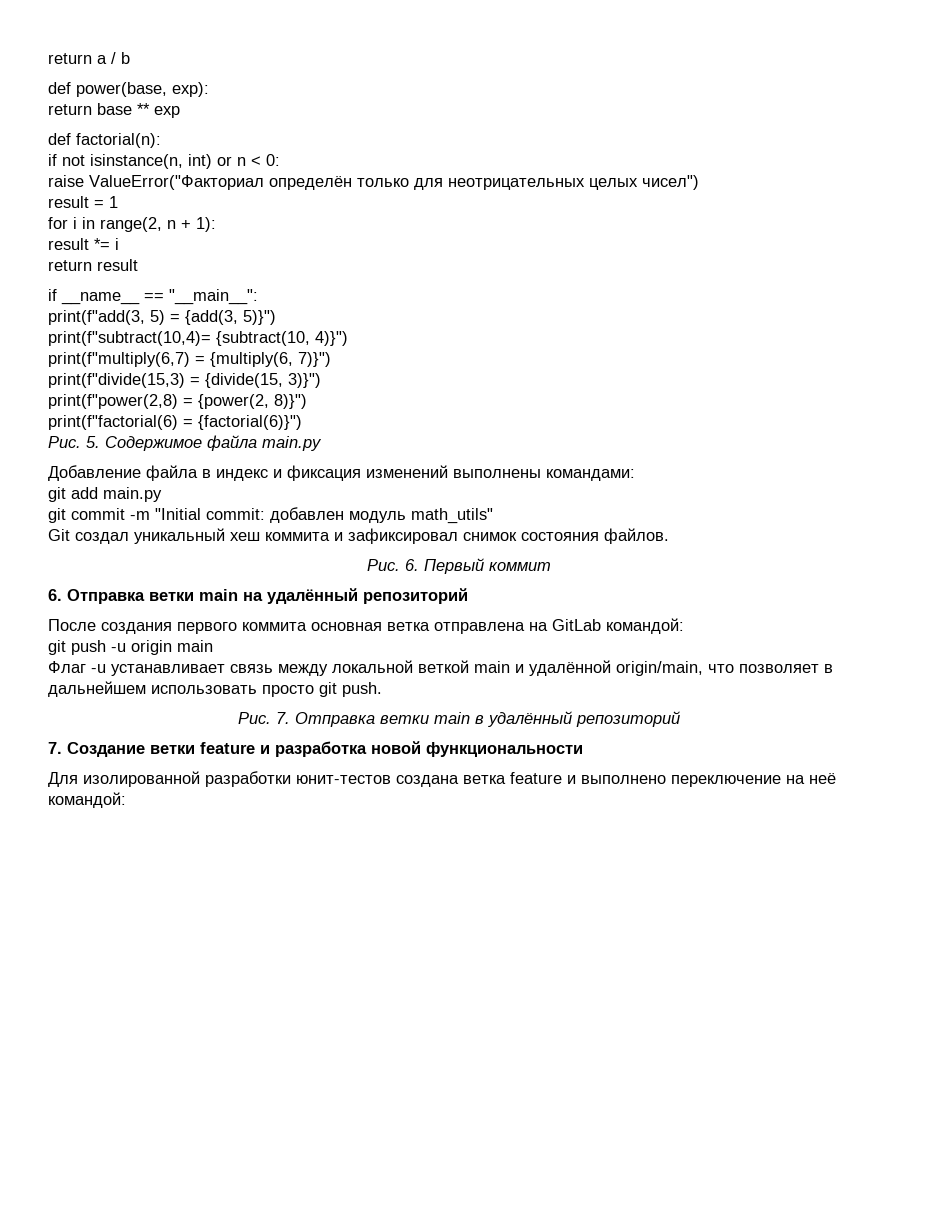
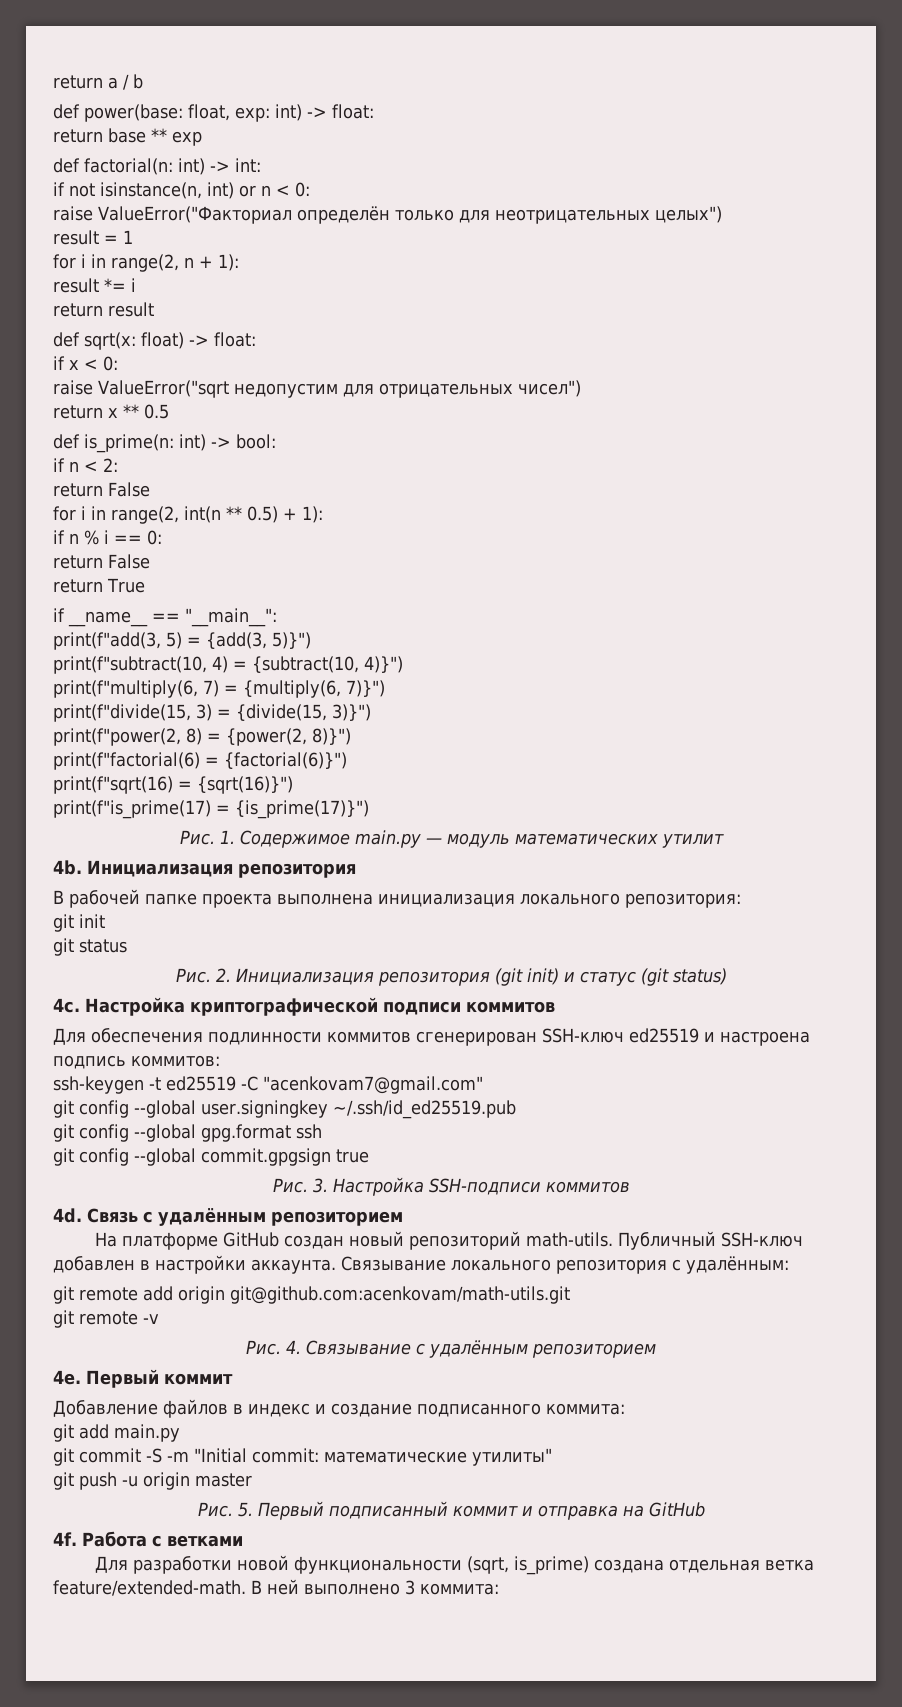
- def power(base, exp):
+ def power(base: float, exp: int) -> float:
- def factorial(n):
+ def factorial(n: int) -> int:
- raise ValueError("Факториал определён только для неотрицательных целых чисел")
+ raise ValueError("Факториал определён только для неотрицательных целых")
+ def sqrt(x: float) -> float:
+ if x < 0:
+ raise ValueError("sqrt недопустим для отрицательных чисел")
+ return x ** 0.5
+ def is_prime(n: int) -> bool:
+ if n < 2:
+ return False
+ for i in range(2, int(n ** 0.5) + 1):
+ if n % i == 0:
+ return False
+ return True
- print(f"subtract(10,4)= {subtract(10, 4)}")
+ print(f"subtract(10, 4) = {subtract(10, 4)}")
- print(f"multiply(6,7) = {multiply(6, 7)}")
+ print(f"multiply(6, 7) = {multiply(6, 7)}")
- print(f"divide(15,3) = {divide(15, 3)}")
+ print(f"divide(15, 3) = {divide(15, 3)}")
- print(f"power(2,8) = {power(2, 8)}")
+ print(f"power(2, 8) = {power(2, 8)}")
- Рис. 5. Содержимое файла main.py
+ print(f"sqrt(16) = {sqrt(16)}")
+ print(f"is_prime(17) = {is_prime(17)}")
+ Рис. 1. Содержимое main.py — модуль математических утилит
+ 4b. Инициализация репозитория
+ В рабочей папке проекта выполнена инициализация локального репозитория:
+ git init
+ git status
+ Рис. 2. Инициализация репозитория (git init) и статус (git status)
+ 4c. Настройка криптографической подписи коммитов
+ Для обеспечения подлинности коммитов сгенерирован SSH-ключ ed25519 и настроена подпись коммитов:
+ ssh-keygen -t ed25519 -C "acenkovam7@gmail.com"
+ git config --global user.signingkey ~/.ssh/id_ed25519.pub
+ git config --global gpg.format ssh
+ git config --global commit.gpgsign true
+ Рис. 3. Настройка SSH-подписи коммитов
+ 4d. Связь с удалённым репозиторием
+ На платформе GitHub создан новый репозиторий math-utils. Публичный SSH-ключ добавлен в настройки аккаунта. Связывание локального репозитория с удалённым:
+ git remote add origin git@github.com:acenkovam/math-utils.git
+ git remote -v
+ Рис. 4. Связывание с удалённым репозиторием
+ 4e. Первый коммит
- Добавление файла в индекс и фиксация изменений выполнены командами:
+ Добавление файлов в индекс и создание подписанного коммита:
- git commit -m "Initial commit: добавлен модуль math_utils"
- Git создал уникальный хеш коммита и зафиксировал снимок состояния файлов.
- Рис. 6. Первый коммит
- 6. Отправка ветки main на удалённый репозиторий
- После создания первого коммита основная ветка отправлена на GitLab командой:
- git push -u origin main
- Флаг -u устанавливает связь между локальной веткой main и удалённой origin/main, что позволяет в дальнейшем использовать просто git push.
- Рис. 7. Отправка ветки main в удалённый репозиторий
- 7. Создание ветки feature и разработка новой функциональности
- Для изолированной разработки юнит-тестов создана ветка feature и выполнено переключение на неё командой:
+ git commit -S -m "Initial commit: математические утилиты"
+ git push -u origin master
+ Рис. 5. Первый подписанный коммит и отправка на GitHub
+ 4f. Работа с ветками
+ Для разработки новой функциональности (sqrt, is_prime) создана отдельная ветка feature/extended-math. В ней выполнено 3 коммита:

